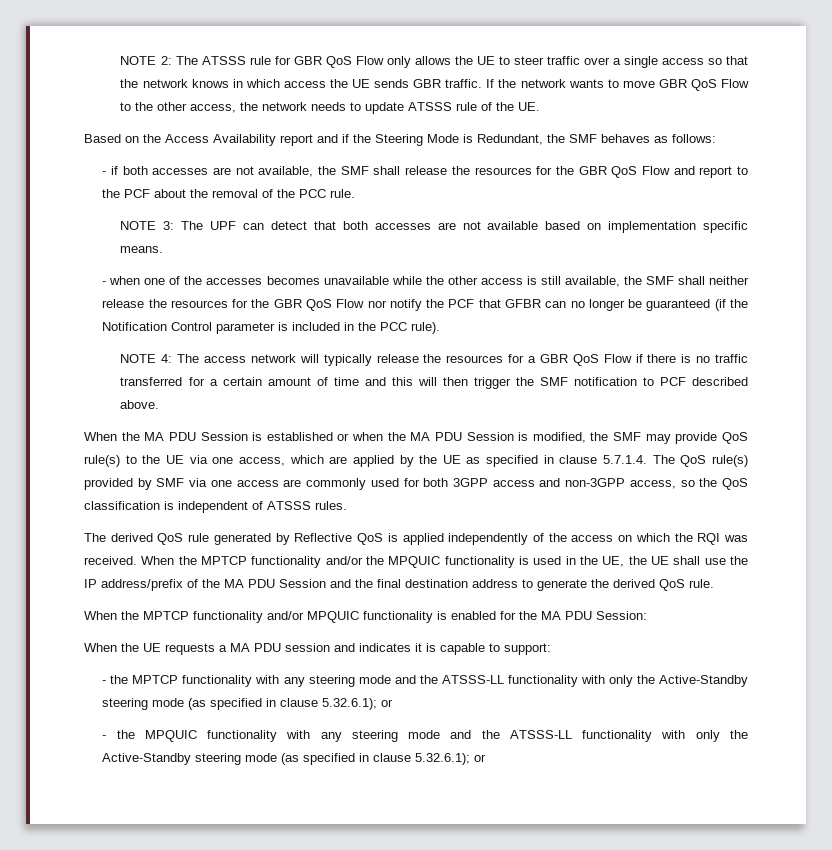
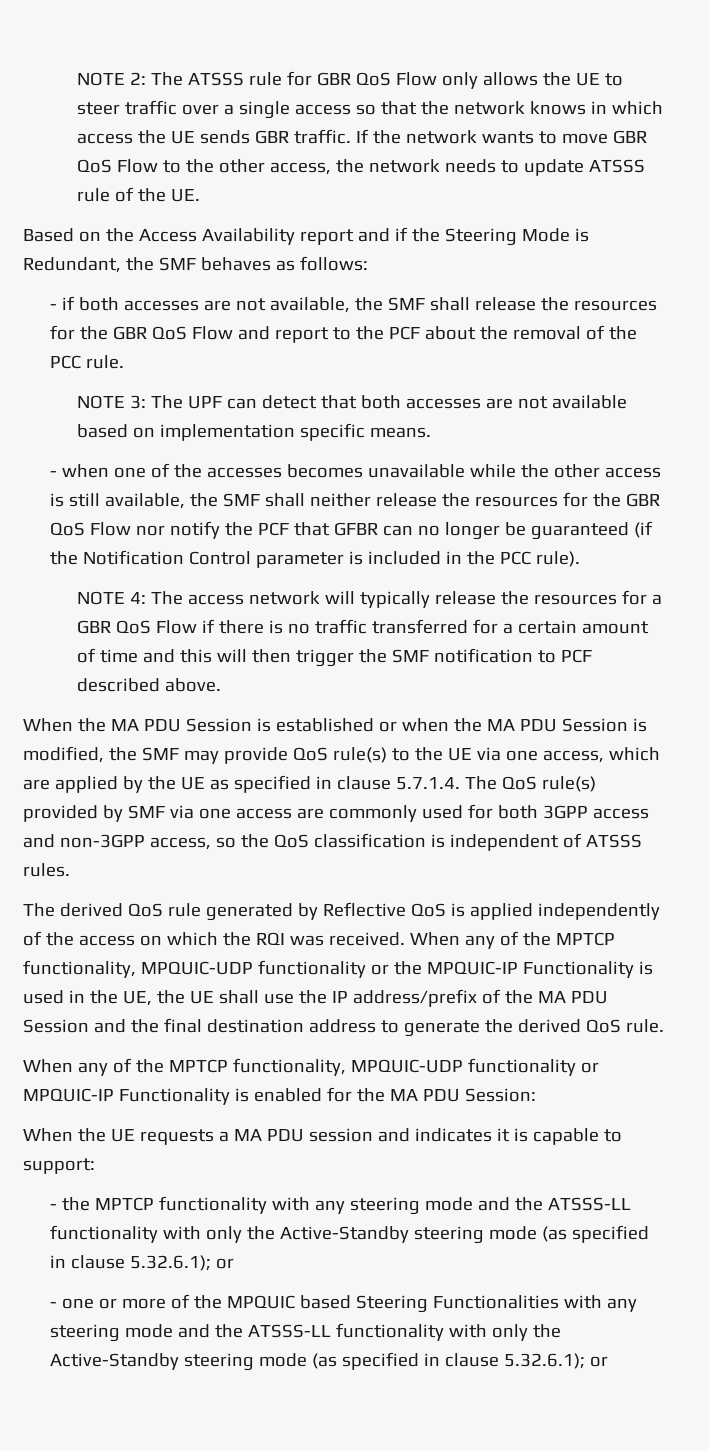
- When the MPTCP functionality and/or the MPQUIC functionality is used in the UE, the UE shall use the IP address/prefix of the MA PDU Session and the final destination address to generate the derived QoS rule.
+ When any of the MPTCP functionality, MPQUIC-UDP functionality or the MPQUIC-IP Functionality is used in the UE, the UE shall use the IP address/prefix of the MA PDU Session and the final destination address to generate the derived QoS rule.
- When the MPTCP functionality and/or MPQUIC functionality is enabled for the MA PDU Session:
+ When any of the MPTCP functionality, MPQUIC-UDP functionality or MPQUIC-IP Functionality is enabled for the MA PDU Session:
- - the MPQUIC functionality with any steering mode and the ATSSS-LL functionality with only the Active-Standby steering mode (as specified in clause 5.32.6.1); or
+ - one or more of the MPQUIC based Steering Functionalities with any steering mode and the ATSSS-LL functionality with only the Active-Standby steering mode (as specified in clause 5.32.6.1); or

